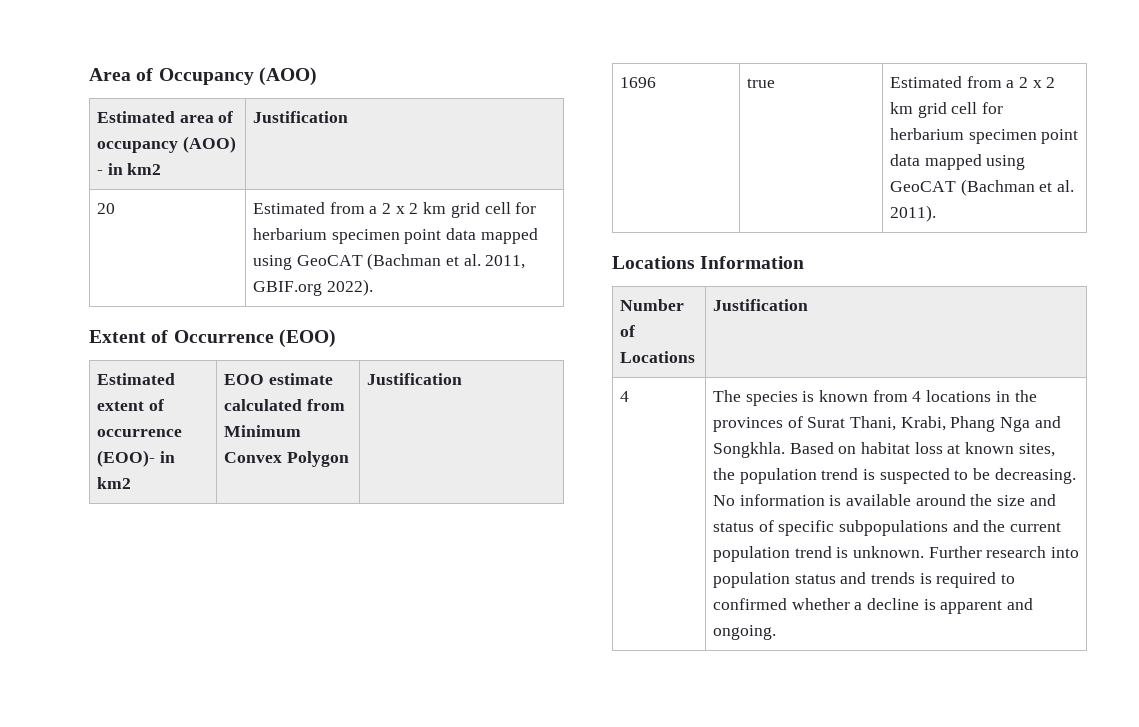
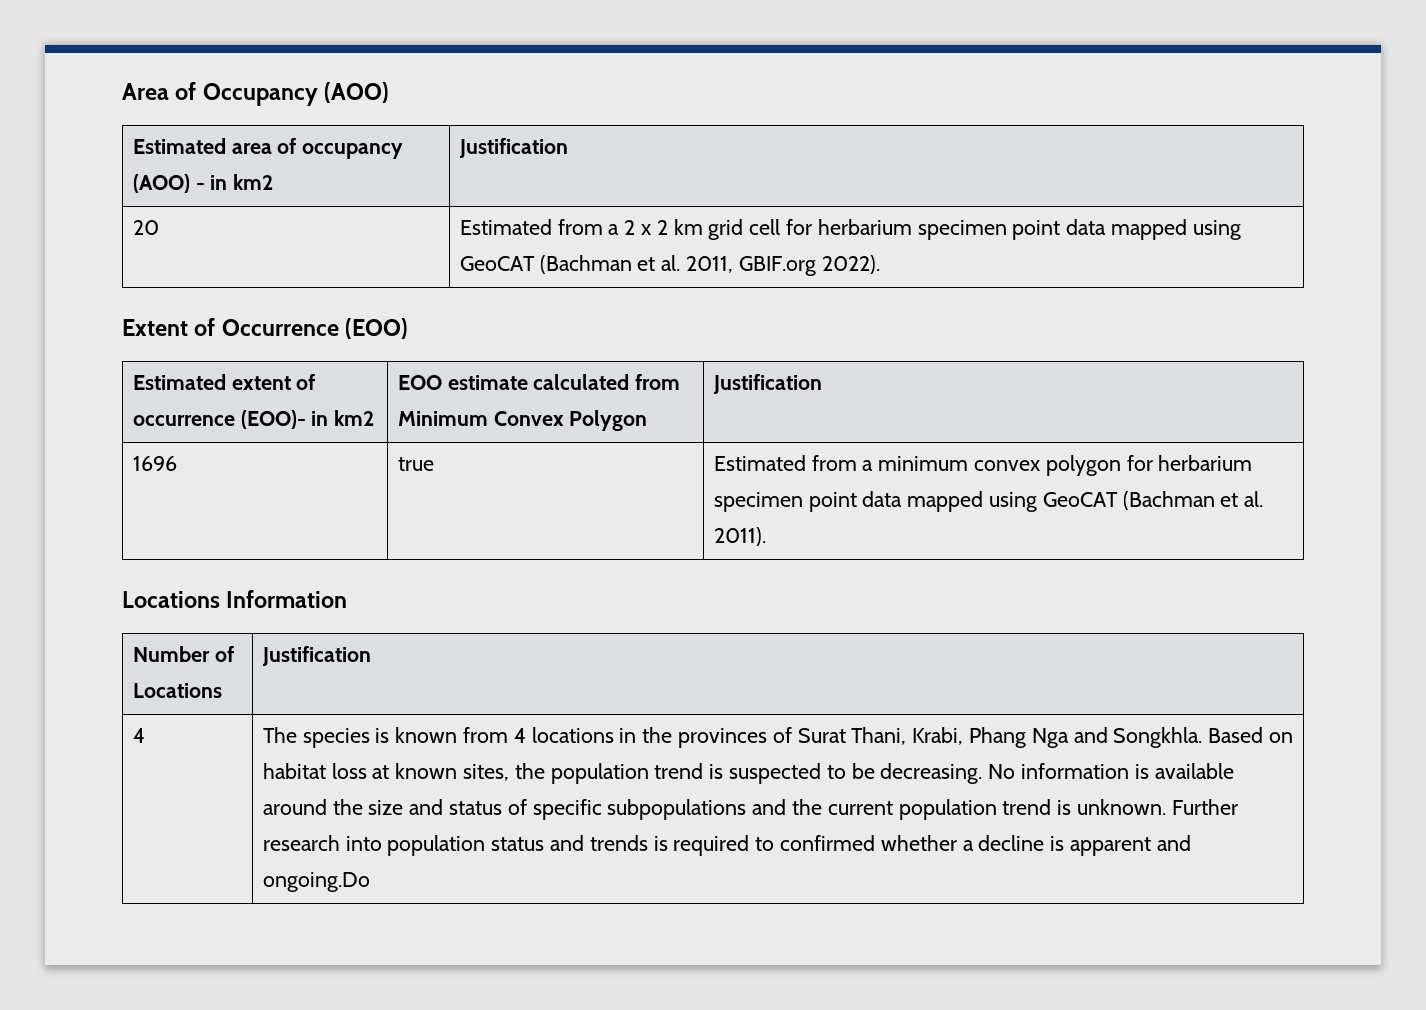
- 1696 | true | Estimated from a 2 x 2 km grid cell for herbarium specimen point data mapped using GeoCAT (Bachman et al. 2011).
+ 1696 | true | Estimated from a minimum convex polygon for herbarium specimen point data mapped using GeoCAT (Bachman et al. 2011).
- Further research into population status and trends is required to confirmed whether a decline is apparent and ongoing.
+ Further research into population status and trends is required to confirmed whether a decline is apparent and ongoing.Do

